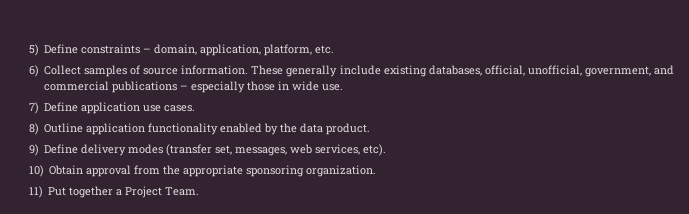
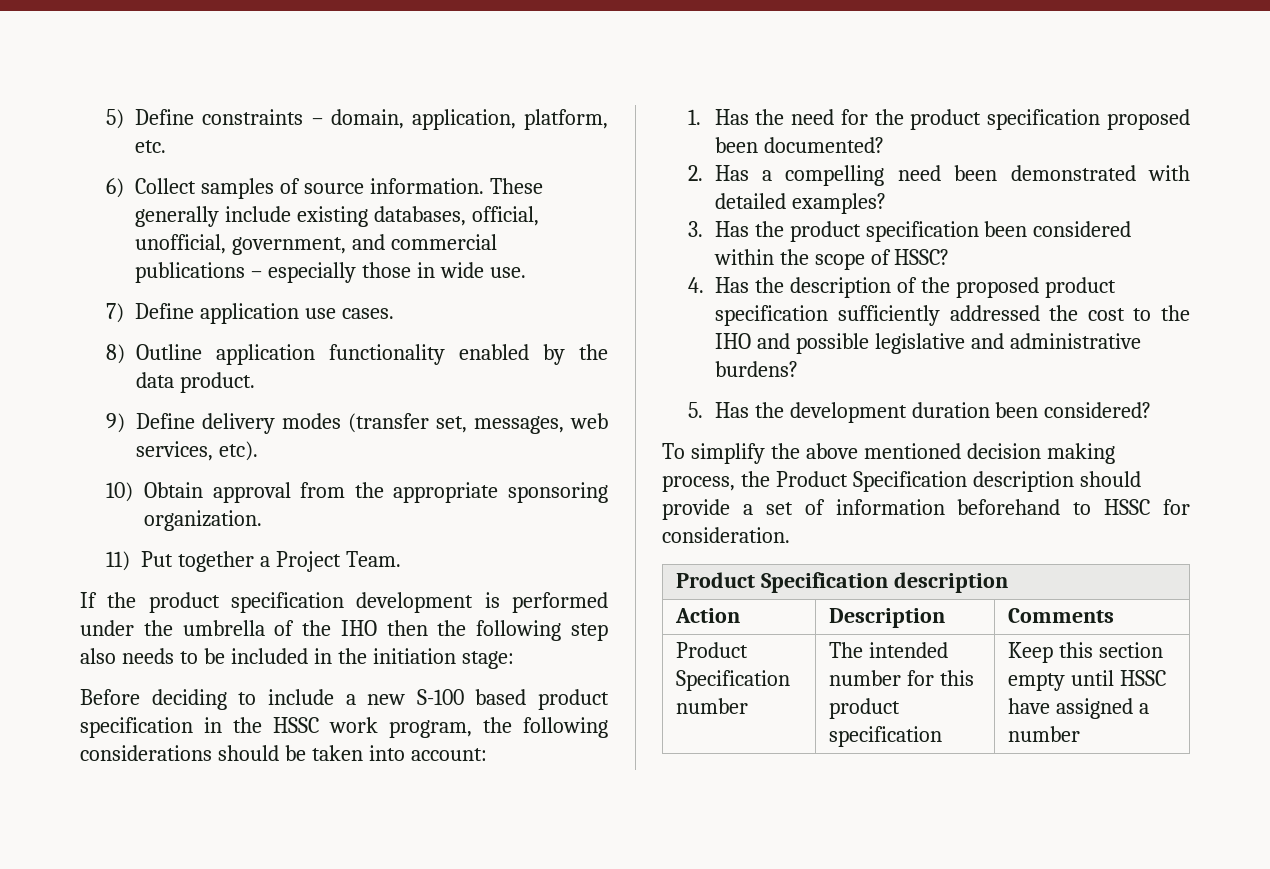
+ If the product specification development is performed under the umbrella of the IHO then the following step also needs to be included in the initiation stage:
+ Before deciding to include a new S-100 based product specification in the HSSC work program, the following considerations should be taken into account:
+ 1. Has the need for the product specification proposed been documented?
+ 2. Has a compelling need been demonstrated with detailed examples?
+ 3. Has the product specification been considered within the scope of HSSC?
+ 4. Has the description of the proposed product specification sufficiently addressed the cost to the IHO and possible legislative and administrative burdens?
+ 5. Has the development duration been considered?
+ To simplify the above mentioned decision making process, the Product Specification description should provide a set of information beforehand to HSSC for consideration.
+ Product Specification description
+ Action | Description | Comments
+ Product Specification number | The intended number for this product specification | Keep this section empty until HSSC have assigned a number

